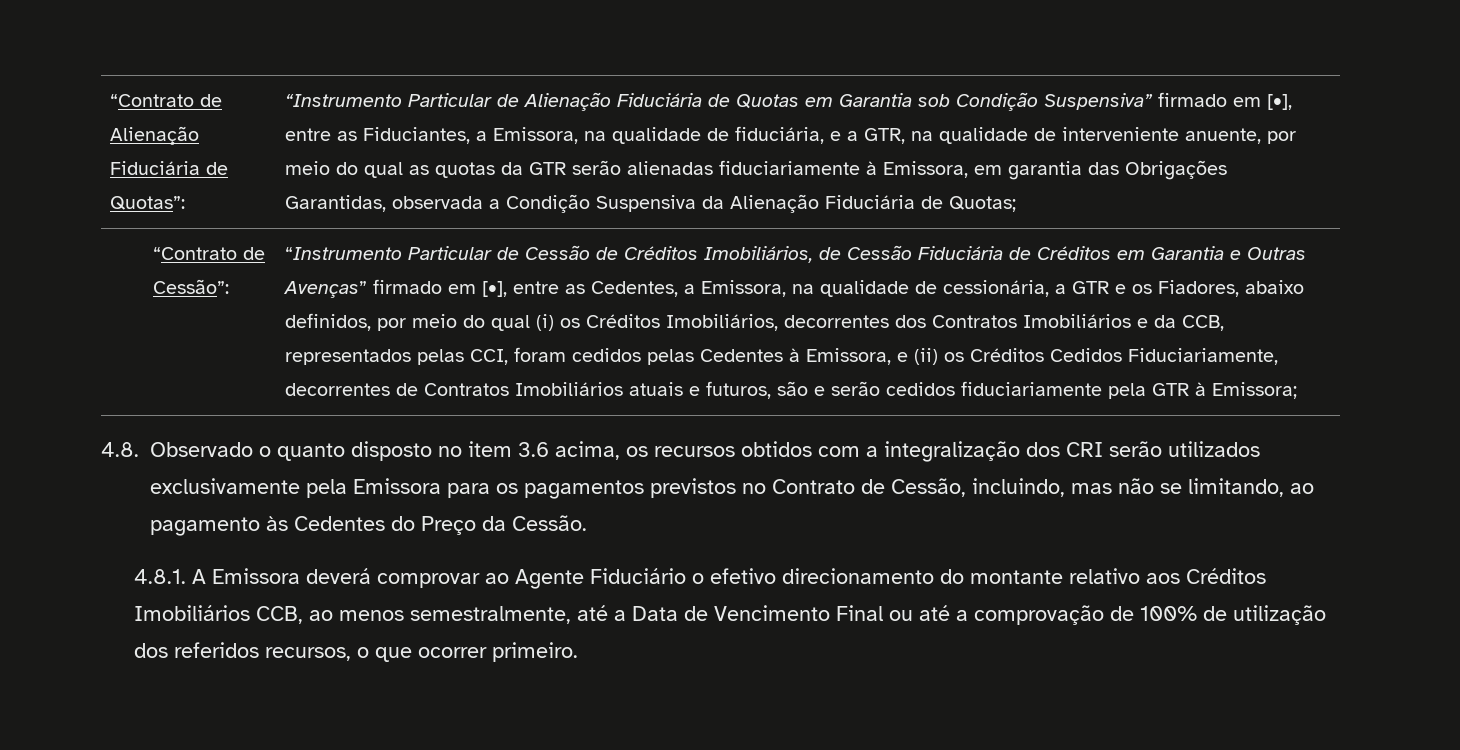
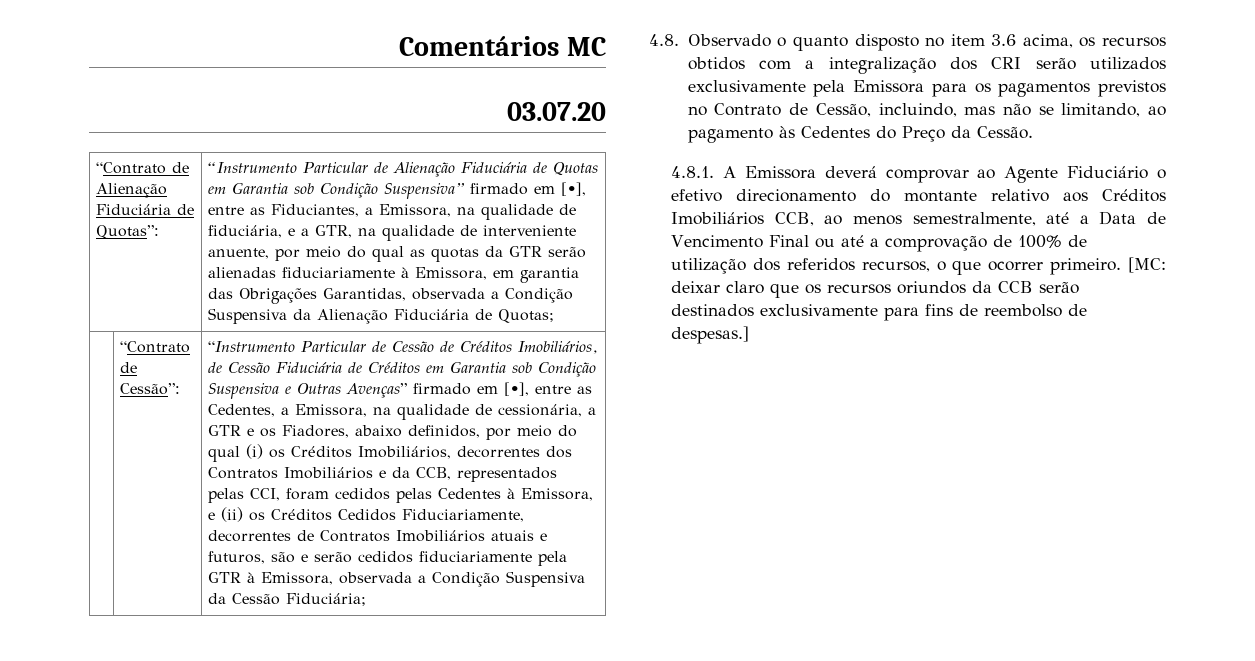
+ Comentários MC
+ 03.07.20
- “Instrumento Particular de Cessão de Créditos Imobiliários, de Cessão Fiduciária de Créditos em Garantia e Outras Avenças” firmado em [•], entre as Cedentes, a Emissora, na qualidade de cessionária, a GTR e os Fiadores, abaixo definidos, por meio do qual (i) os Créditos Imobiliários, decorrentes dos Contratos Imobiliários e da CCB, representados pelas CCI, foram cedidos pelas Cedentes à Emissora, e (ii) os Créditos Cedidos Fiduciariamente, decorrentes de Contratos Imobiliários atuais e futuros, são e serão cedidos fiduciariamente pela GTR à Emissora;
+ “Instrumento Particular de Cessão de Créditos Imobiliários, de Cessão Fiduciária de Créditos em Garantia sob Condição Suspensiva e Outras Avenças” firmado em [•], entre as Cedentes, a Emissora, na qualidade de cessionária, a GTR e os Fiadores, abaixo definidos, por meio do qual (i) os Créditos Imobiliários, decorrentes dos Contratos Imobiliários e da CCB, representados pelas CCI, foram cedidos pelas Cedentes à Emissora, e (ii) os Créditos Cedidos Fiduciariamente, decorrentes de Contratos Imobiliários atuais e futuros, são e serão cedidos fiduciariamente pela GTR à Emissora, observada a Condição Suspensiva da Cessão Fiduciária;
+ [MC: deixar claro que os recursos oriundos da CCB serão destinados exclusivamente para fins de reembolso de despesas.]

